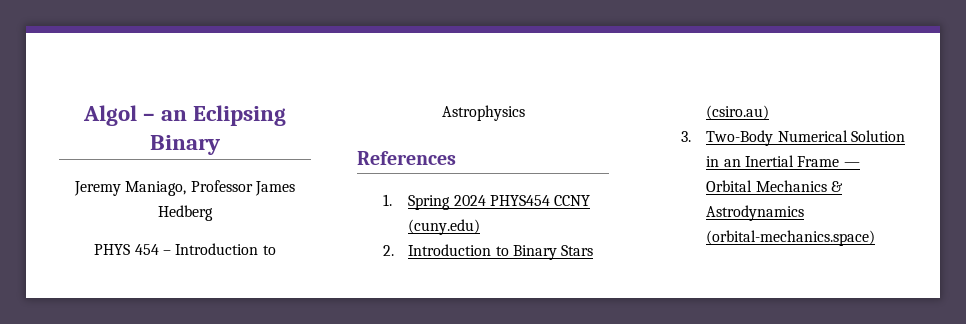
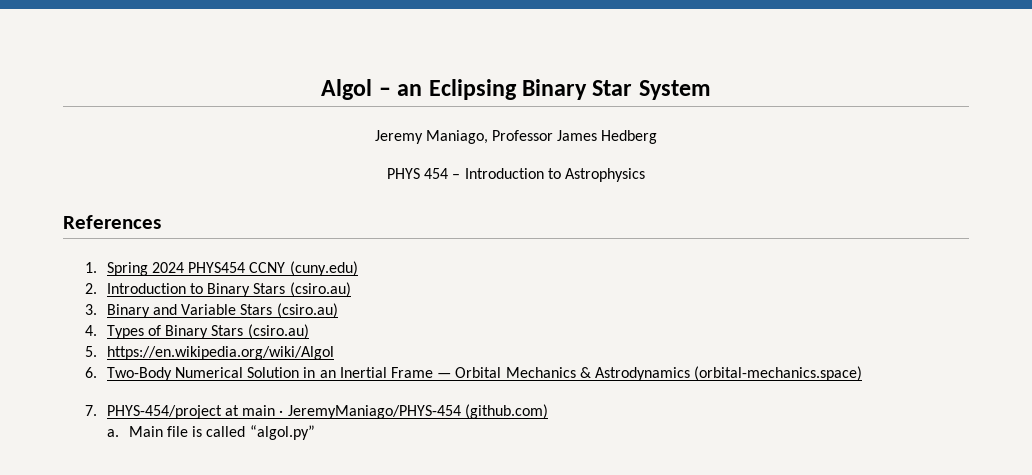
- Algol – an Eclipsing Binary
+ Algol – an Eclipsing Binary Star System
- 3. Two-Body Numerical Solution in an Inertial Frame — Orbital Mechanics & Astrodynamics (orbital-mechanics.space)
+ 3. Binary and Variable Stars (csiro.au)
+ 4. Types of Binary Stars (csiro.au)
+ 5. https://en.wikipedia.org/wiki/Algol
+ 6. Two-Body Numerical Solution in an Inertial Frame — Orbital Mechanics & Astrodynamics (orbital-mechanics.space)
+ 7. PHYS-454/project at main · JeremyManiago/PHYS-454 (github.com)
+ a. Main file is called “algol.py”

